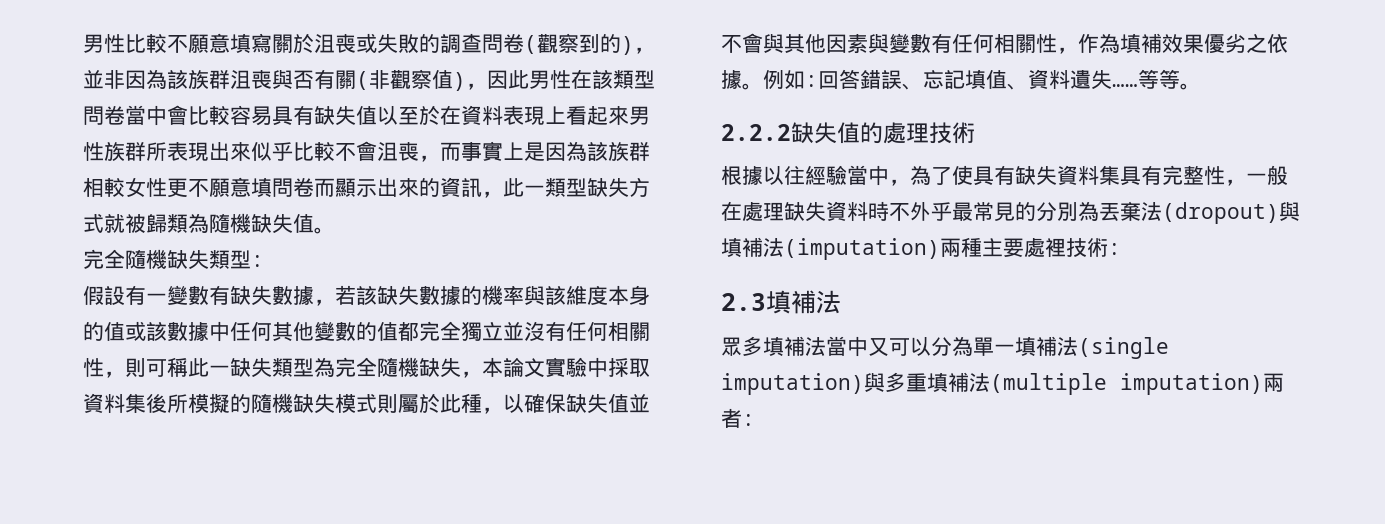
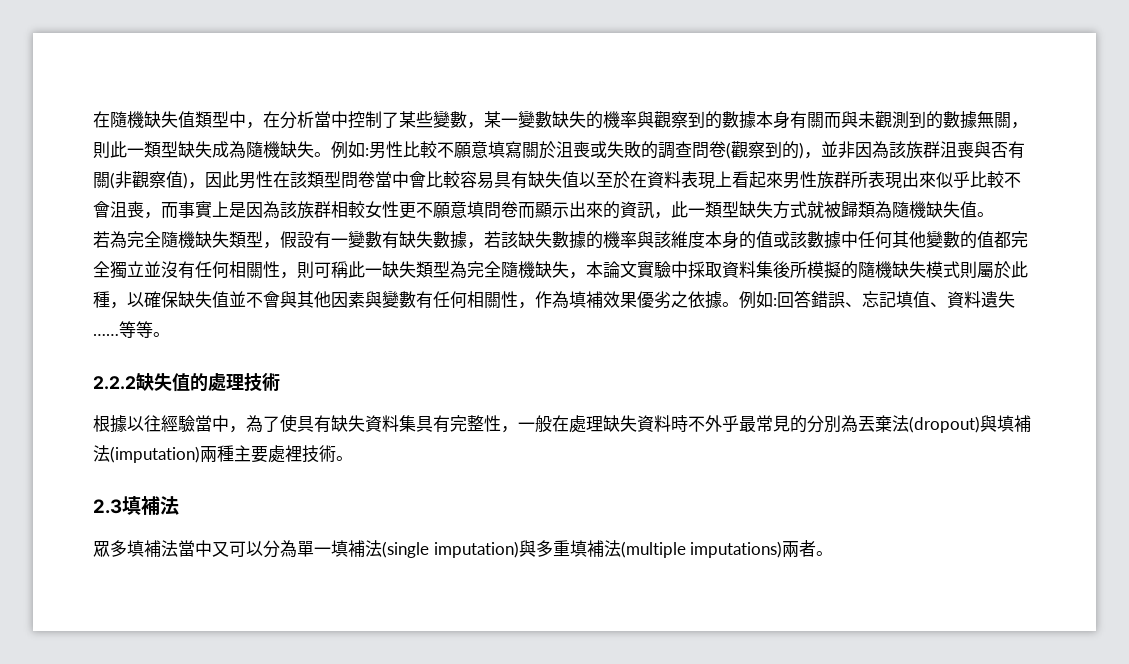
+ 在隨機缺失值類型中，在分析當中控制了某些變數，某一變數缺失的機率與觀察到的數據本身有關而與未觀測到的數據無關，則此一類型缺失成為隨機缺失。例如:
- 完全隨機缺失類型:
- 假設有一變數有缺失數據，若該缺失數據的機率與該維度本身的值或該數據中任何其他變數的值都完全獨立並沒有任何相關性，則可稱此一缺失類型為完全隨機缺失，本論文實驗中採取資料集後所模擬的隨機缺失模式則屬於此種，以確保缺失值並不會與其他因素與變數有任何相關性，作為填補效果優劣之依據。
+ 若為完全隨機缺失類型，假設有一變數有缺失數據，若該缺失數據的機率與該維度本身的值或該數據中任何其他變數的值都完全獨立並沒有任何相關性，則可稱此一缺失類型為完全隨機缺失，本論文實驗中採取資料集後所模擬的隨機缺失模式則屬於此種，以確保缺失值並不會與其他因素與變數有任何相關性，作為填補效果優劣之依據。
- 根據以往經驗當中，為了使具有缺失資料集具有完整性，一般在處理缺失資料時不外乎最常見的分別為丟棄法(dropout)與填補法(imputation)兩種主要處裡技術:
+ 根據以往經驗當中，為了使具有缺失資料集具有完整性，一般在處理缺失資料時不外乎最常見的分別為丟棄法(dropout)與填補法(imputation)兩種主要處裡技術。
- 眾多填補法當中又可以分為單一填補法(single imputation)與多重填補法(multiple imputation)兩者:
+ 眾多填補法當中又可以分為單一填補法(single imputation)與多重填補法(multiple imputations)兩者。

